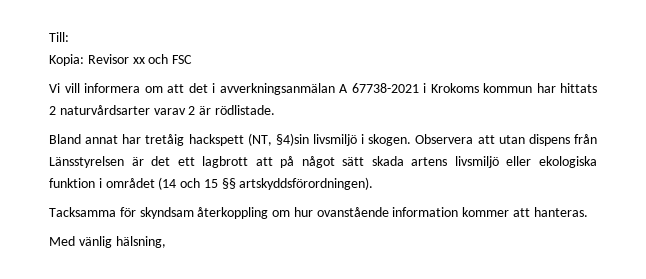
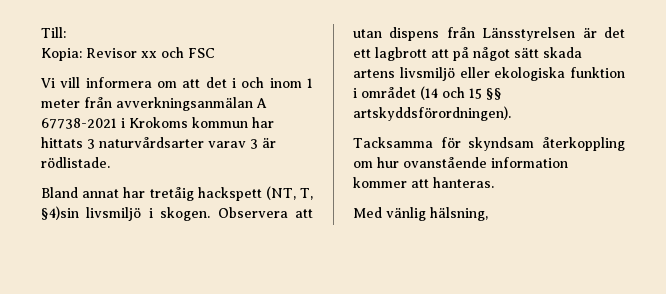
- Vi vill informera om att det i avverkningsanmälan A 67738-2021 i Krokoms kommun har hittats 2 naturvårdsarter varav 2 är rödlistade.
+ Vi vill informera om att det i och inom 1 meter från avverkningsanmälan A 67738-2021 i Krokoms kommun har hittats 3 naturvårdsarter varav 3 är rödlistade.
- Bland annat har tretåig hackspett (NT, §4)sin livsmiljö i skogen.
+ Bland annat har tretåig hackspett (NT, T, §4)sin livsmiljö i skogen.

